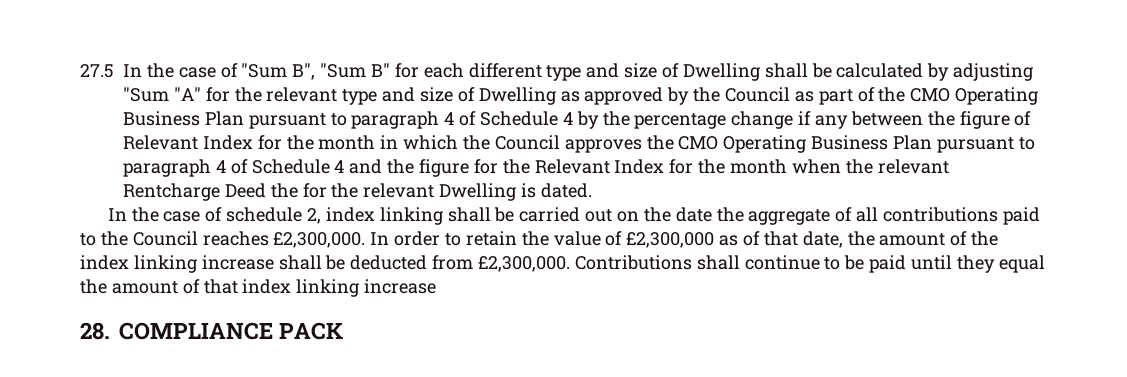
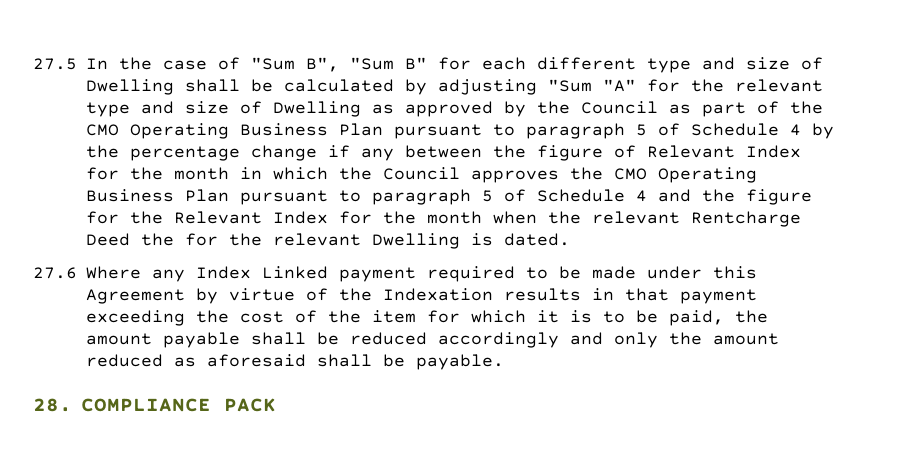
- 27.5 In the case of "Sum B", "Sum B" for each different type and size of Dwelling shall be calculated by adjusting "Sum "A" for the relevant type and size of Dwelling as approved by the Council as part of the CMO Operating Business Plan pursuant to paragraph 4 of Schedule 4 by the percentage change if any between the figure of Relevant Index for the month in which the Council approves the CMO Operating Business Plan pursuant to paragraph 4 of Schedule 4 and the figure for the Relevant Index for the month when the relevant Rentcharge Deed the for the relevant Dwelling is dated.
+ 27.5 In the case of "Sum B", "Sum B" for each different type and size of Dwelling shall be calculated by adjusting "Sum "A" for the relevant type and size of Dwelling as approved by the Council as part of the CMO Operating Business Plan pursuant to paragraph 5 of Schedule 4 by the percentage change if any between the figure of Relevant Index for the month in which the Council approves the CMO Operating Business Plan pursuant to paragraph 5 of Schedule 4 and the figure for the Relevant Index for the month when the relevant Rentcharge Deed the for the relevant Dwelling is dated.
- In the case of schedule 2, index linking shall be carried out on the date the aggregate of all contributions paid to the Council reaches £2,300,000. In order to retain the value of £2,300,000 as of that date, the amount of the index linking increase shall be deducted from £2,300,000. Contributions shall continue to be paid until they equal the amount of that index linking increase
+ 27.6 Where any Index Linked payment required to be made under this Agreement by virtue of the Indexation results in that payment exceeding the cost of the item for which it is to be paid, the amount payable shall be reduced accordingly and only the amount reduced as aforesaid shall be payable.

